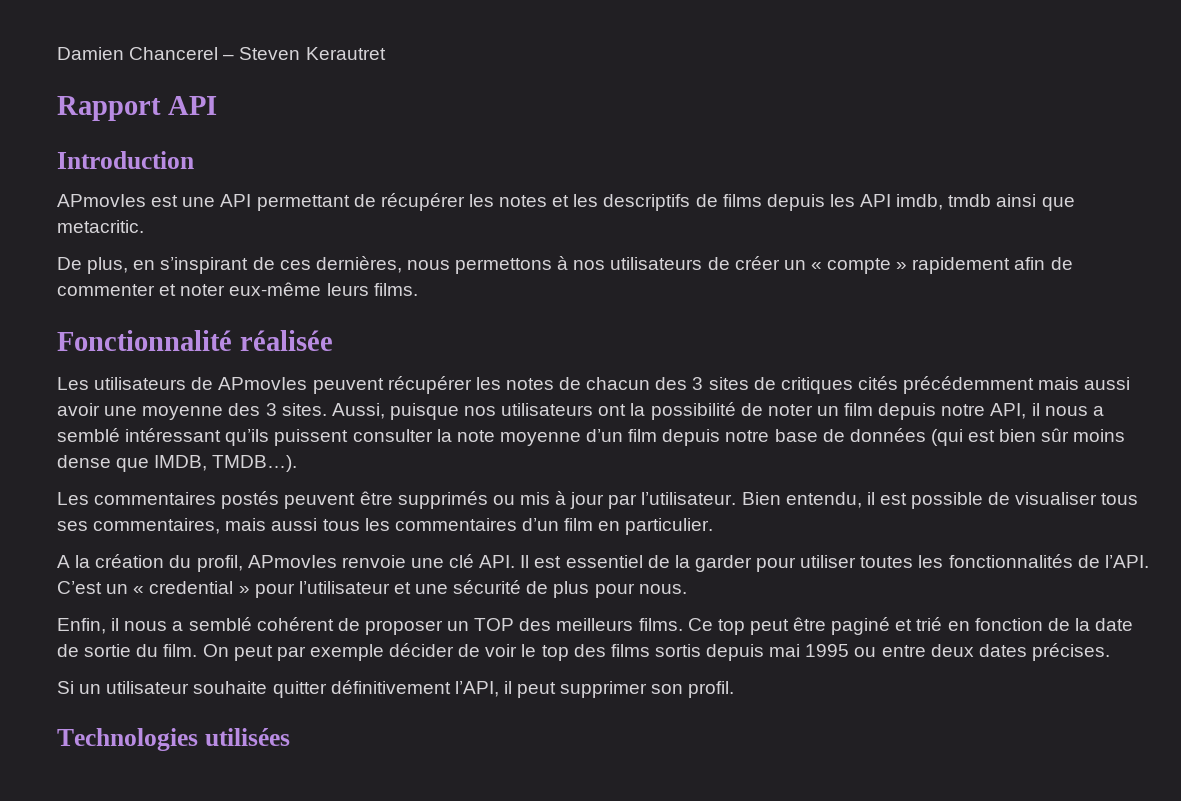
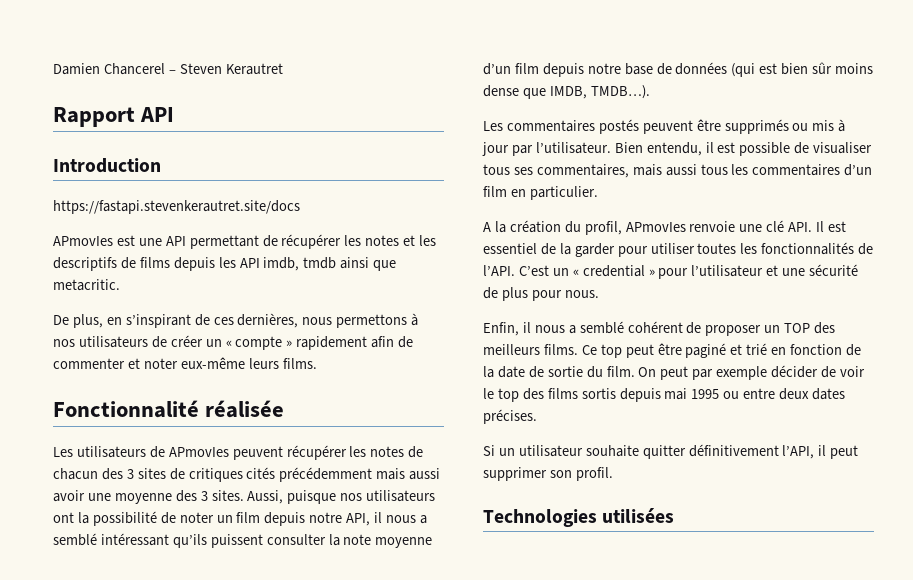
+ https://fastapi.stevenkerautret.site/docs

